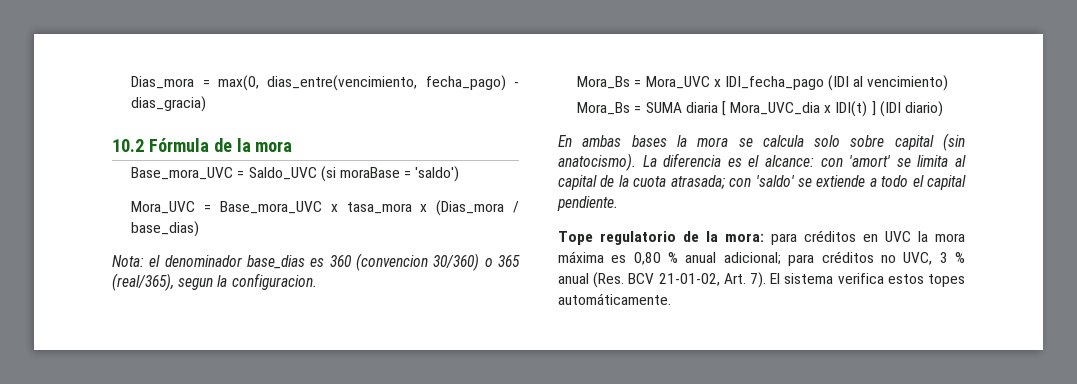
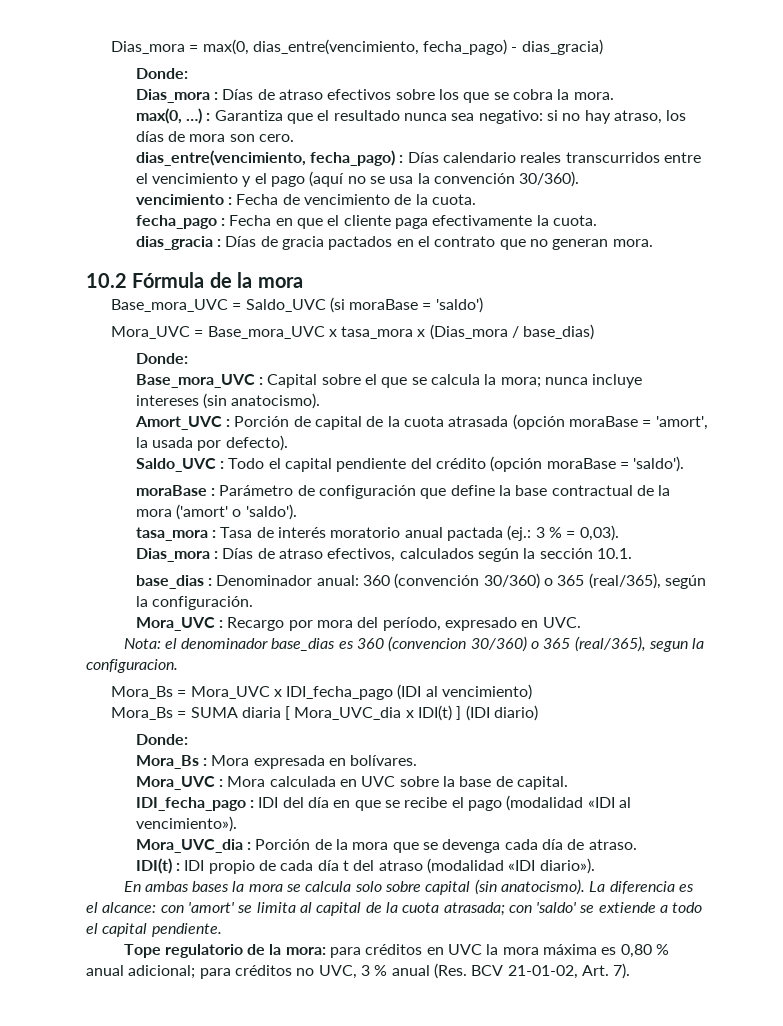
  Dias_mora = max(0, dias_entre(vencimiento, fecha_pago) - dias_gracia)
+ Donde:
+ Dias_mora : Días de atraso efectivos sobre los que se cobra la mora.
+ max(0, …) : Garantiza que el resultado nunca sea negativo: si no hay atraso, los días de mora son cero.
+ dias_entre(vencimiento, fecha_pago) : Días calendario reales transcurridos entre el vencimiento y el pago (aquí no se usa la convención 30/360).
+ vencimiento : Fecha de vencimiento de la cuota.
+ fecha_pago : Fecha en que el cliente paga efectivamente la cuota.
+ dias_gracia : Días de gracia pactados en el contrato que no generan mora.
  Mora_UVC = Base_mora_UVC x tasa_mora x (Dias_mora / base_dias)
+ Donde:
+ Base_mora_UVC : Capital sobre el que se calcula la mora; nunca incluye intereses (sin anatocismo).
+ Amort_UVC : Porción de capital de la cuota atrasada (opción moraBase = 'amort', la usada por defecto).
+ Saldo_UVC : Todo el capital pendiente del crédito (opción moraBase = 'saldo').
+ moraBase : Parámetro de configuración que define la base contractual de la mora ('amort' o 'saldo').
+ tasa_mora : Tasa de interés moratorio anual pactada (ej.: 3 % = 0,03).
+ Dias_mora : Días de atraso efectivos, calculados según la sección 10.1.
+ base_dias : Denominador anual: 360 (convención 30/360) o 365 (real/365), según la configuración.
+ Mora_UVC : Recargo por mora del período, expresado en UVC.
  Mora_Bs = SUMA diaria [ Mora_UVC_dia x IDI(t) ] (IDI diario)
+ Donde:
+ Mora_Bs : Mora expresada en bolívares.
+ Mora_UVC : Mora calculada en UVC sobre la base de capital.
+ IDI_fecha_pago : IDI del día en que se recibe el pago (modalidad «IDI al vencimiento»).
+ Mora_UVC_dia : Porción de la mora que se devenga cada día de atraso.
+ IDI(t) : IDI propio de cada día t del atraso (modalidad «IDI diario»).
- El sistema verifica estos topes automáticamente.

